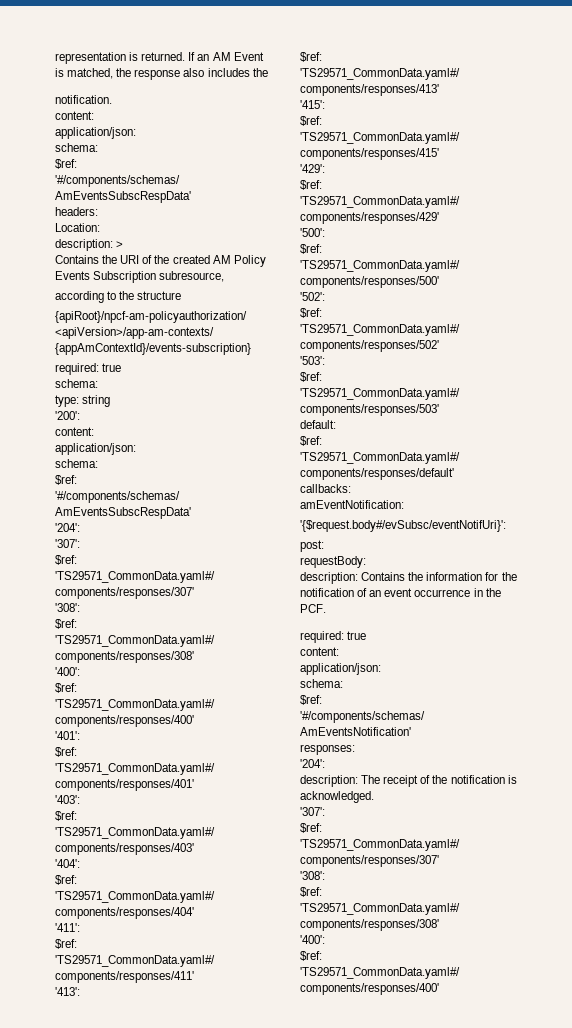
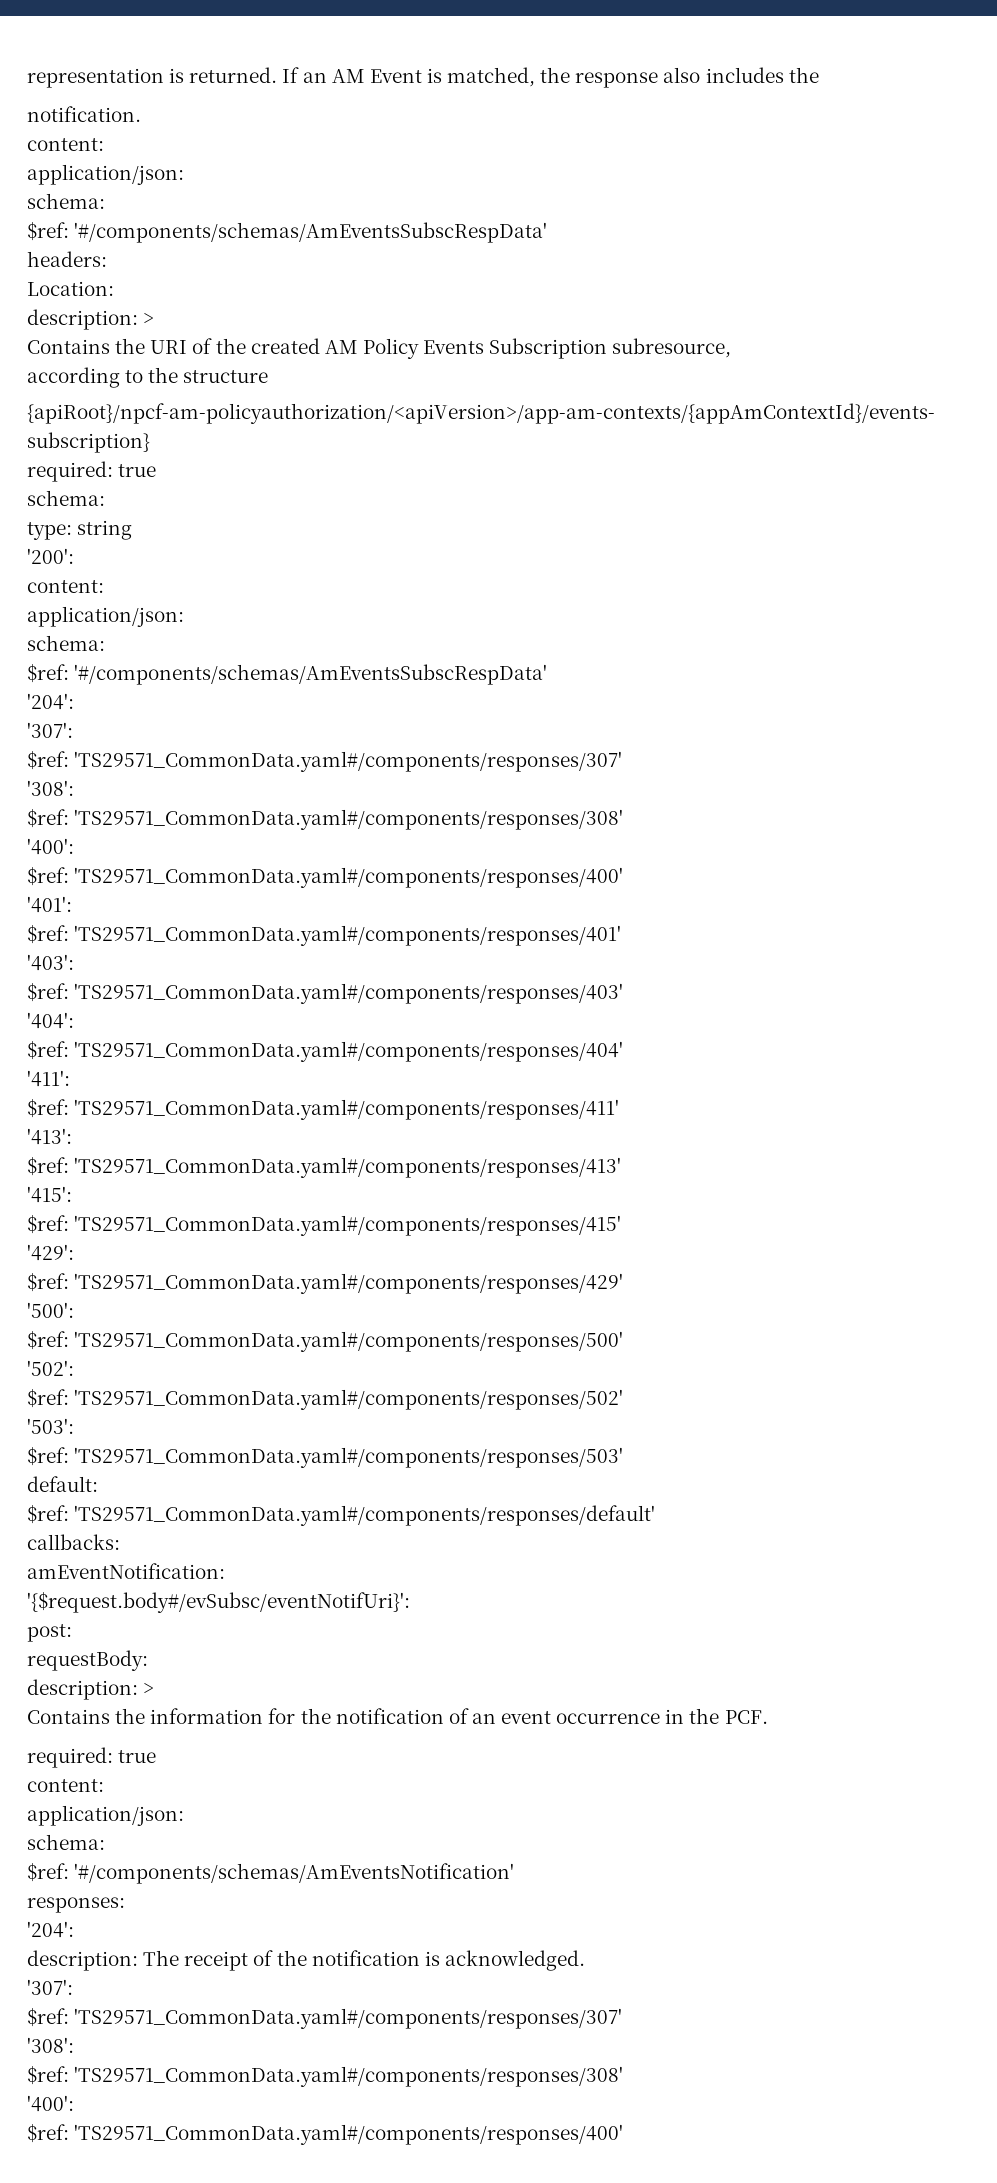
  requestBody:
- description: Contains the information for the notification of an event occurrence in the PCF.
+ description: >
+ Contains the information for the notification of an event occurrence in the PCF.

